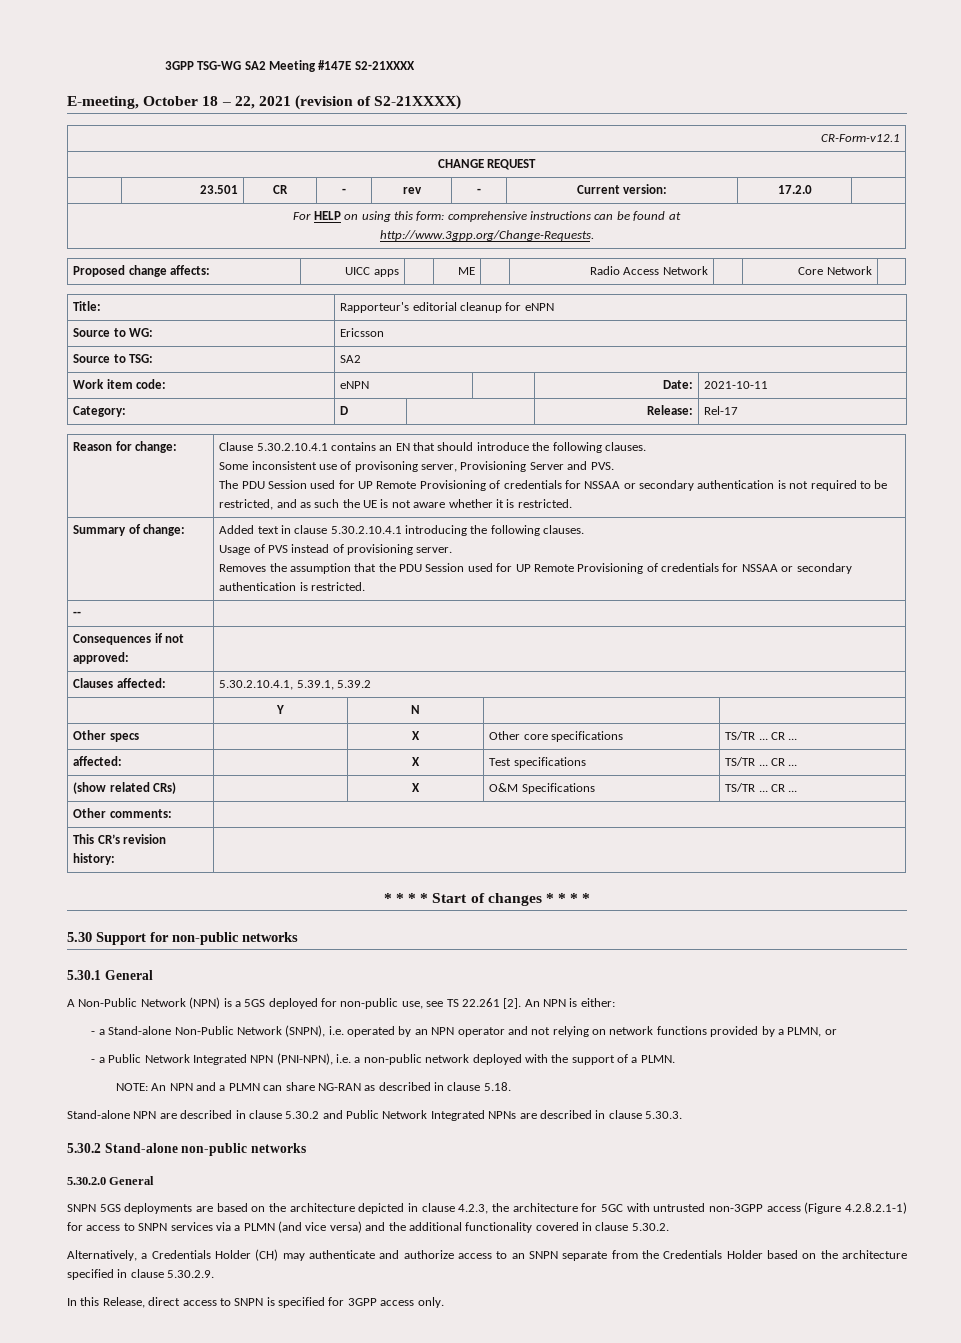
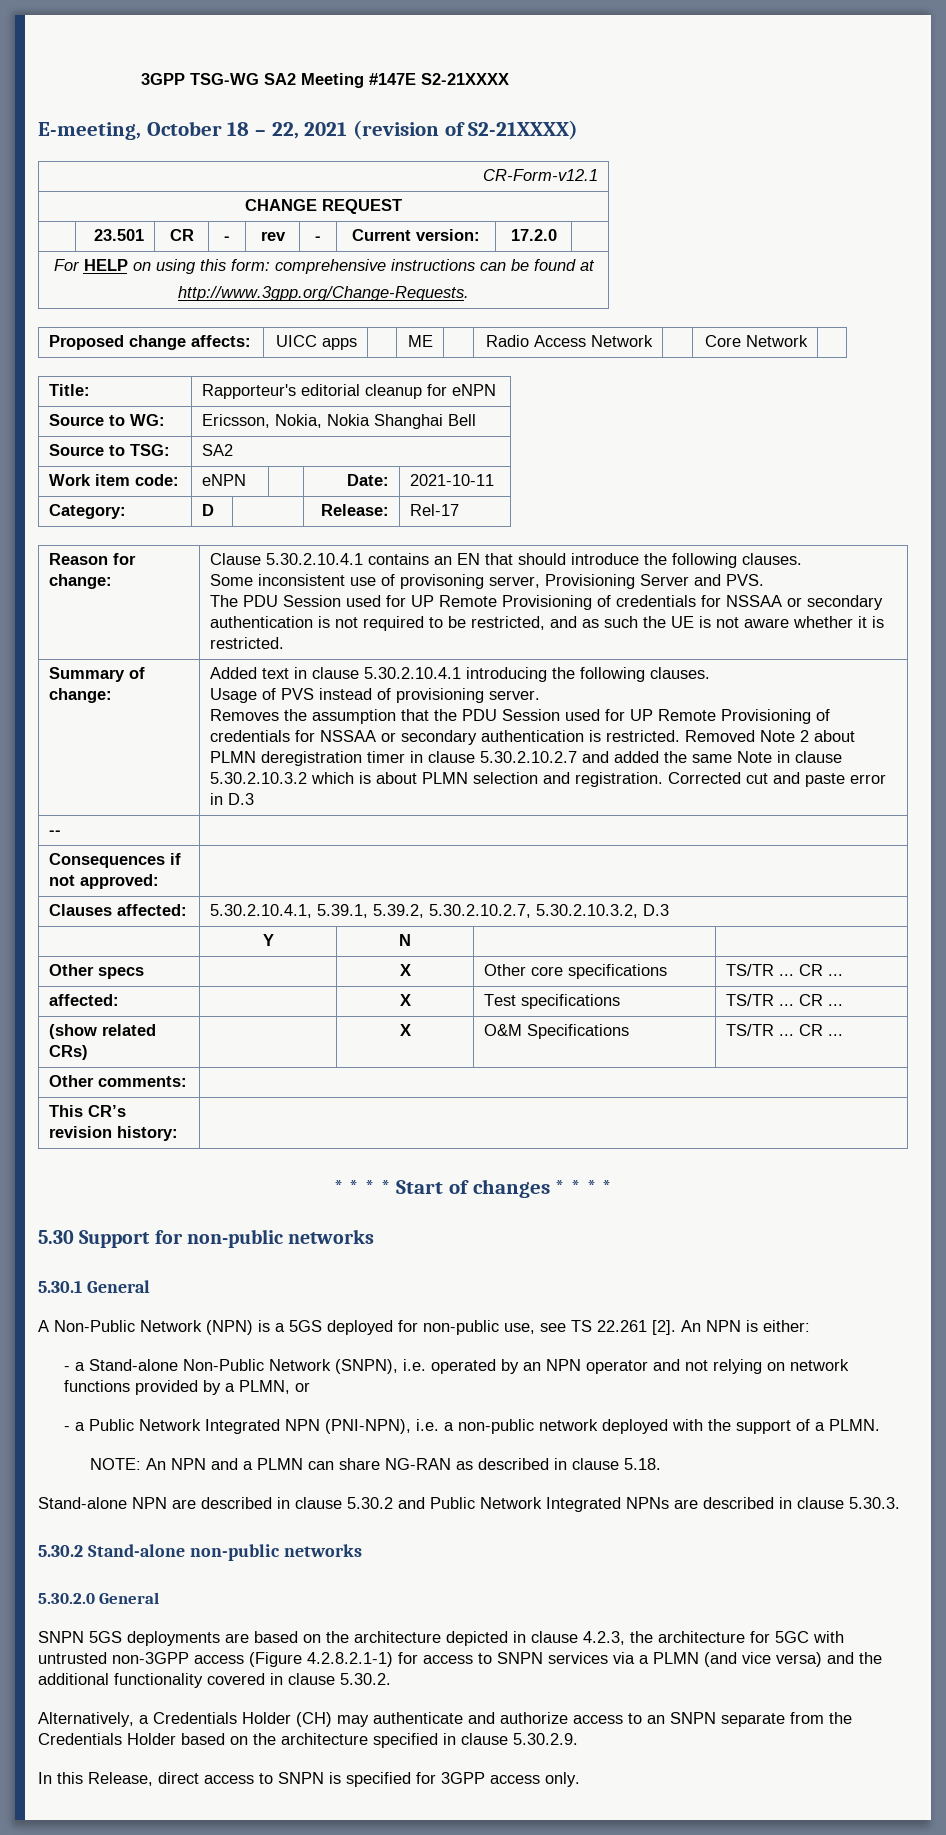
- Source to WG: | Ericsson
+ Source to WG: | Ericsson, Nokia, Nokia Shanghai Bell
+ Removed Note 2 about PLMN deregistration timer in clause 5.30.2.10.2.7 and added the same Note in clause 5.30.2.10.3.2 which is about PLMN selection and registration. Corrected cut and paste error in D.3
- Clauses affected: | 5.30.2.10.4.1, 5.39.1, 5.39.2
+ Clauses affected: | 5.30.2.10.4.1, 5.39.1, 5.39.2, 5.30.2.10.2.7, 5.30.2.10.3.2, D.3

